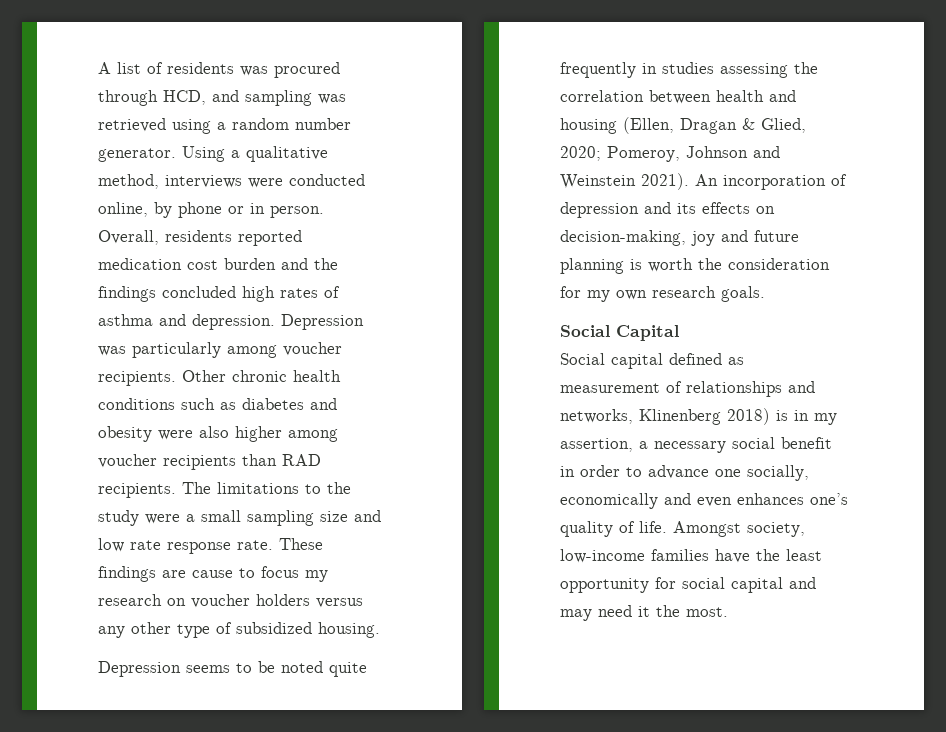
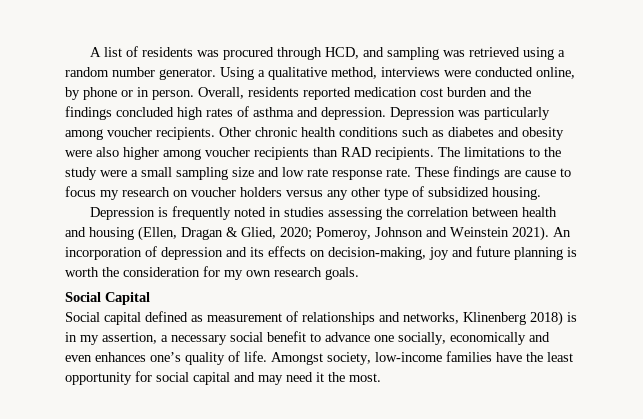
- Depression seems to be noted quite frequently in studies assessing the correlation between health and housing (Ellen, Dragan & Glied, 2020; Pomeroy, Johnson and Weinstein 2021).
+ Depression is frequently noted in studies assessing the correlation between health and housing (Ellen, Dragan & Glied, 2020; Pomeroy, Johnson and Weinstein 2021).
- Social capital defined as measurement of relationships and networks, Klinenberg 2018) is in my assertion, a necessary social benefit in order to advance one socially, economically and even enhances one’s quality of life.
+ Social capital defined as measurement of relationships and networks, Klinenberg 2018) is in my assertion, a necessary social benefit to advance one socially, economically and even enhances one’s quality of life.

